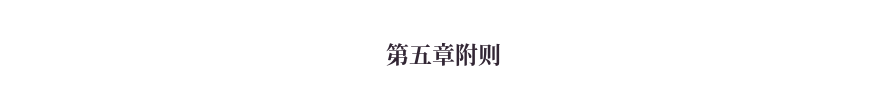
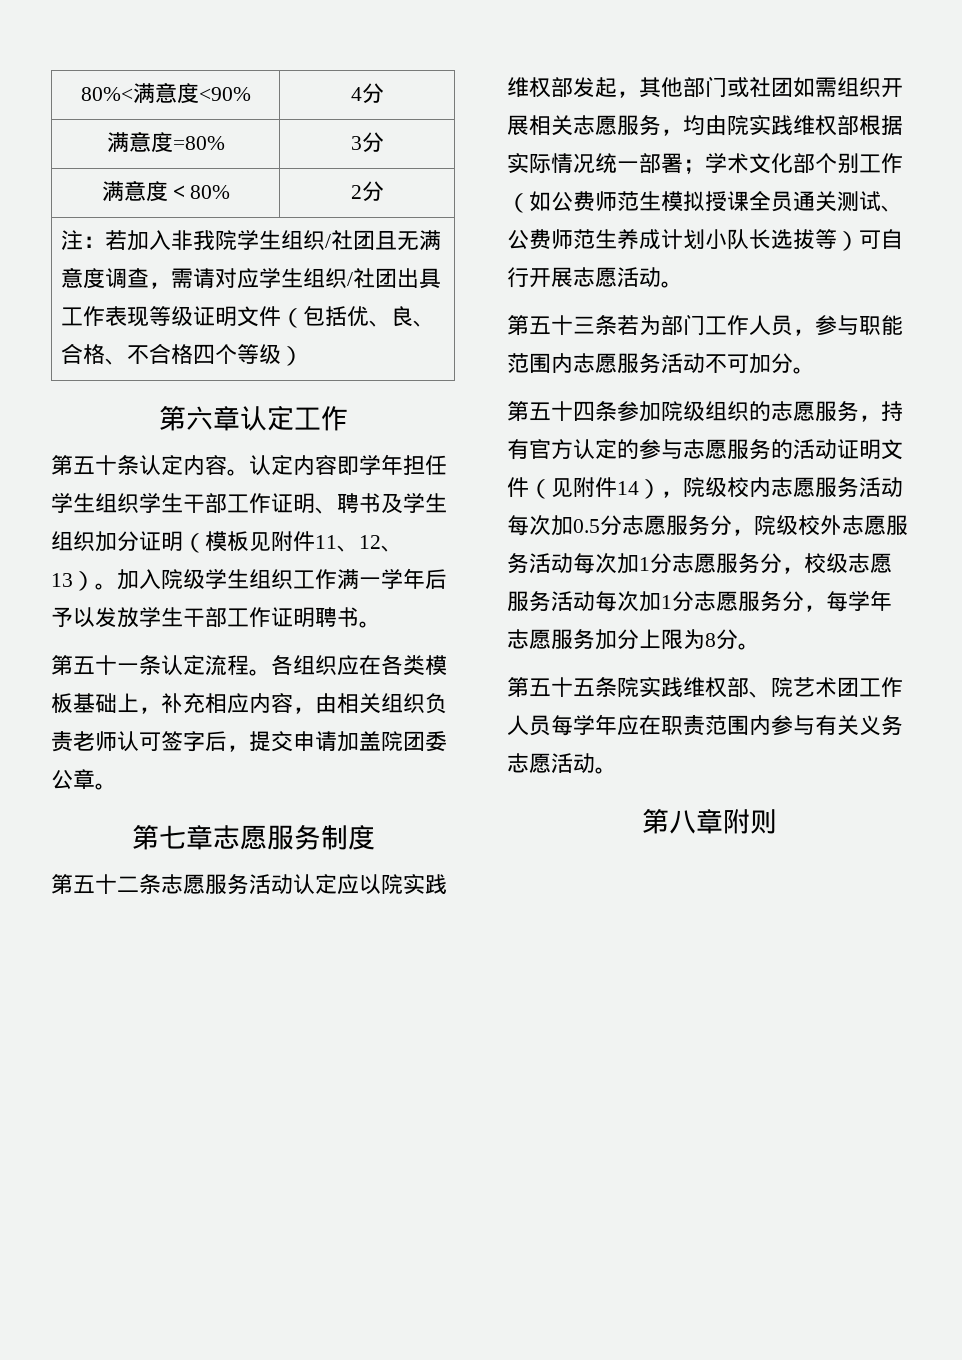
- 第五章附则
+ 80%<满意度<90% | 4分
+ 满意度=80% | 3分
+ 满意度＜80% | 2分
+ 注：若加入非我院学生组织/社团且无满意度调查，需请对应学生组织/社团出具工作表现等级证明文件（包括优、良、合格、不合格四个等级）
+ 第六章认定工作
+ 第五十条认定内容。认定内容即学年担任学生组织学生干部工作证明、聘书及学生组织加分证明（模板见附件11、12、13）。加入院级学生组织工作满一学年后予以发放学生干部工作证明聘书。
+ 第五十一条认定流程。各组织应在各类模板基础上，补充相应内容，由相关组织负责老师认可签字后，提交申请加盖院团委公章。
+ 第七章志愿服务制度
+ 第五十二条志愿服务活动认定应以院实践维权部发起，其他部门或社团如需组织开展相关志愿服务，均由院实践维权部根据实际情况统一部署；学术文化部个别工作（如公费师范生模拟授课全员通关测试、公费师范生养成计划小队长选拔等）可自行开展志愿活动。
+ 第五十三条若为部门工作人员，参与职能范围内志愿服务活动不可加分。
+ 第五十四条参加院级组织的志愿服务，持有官方认定的参与志愿服务的活动证明文件（见附件14），院级校内志愿服务活动每次加0.5分志愿服务分，院级校外志愿服务活动每次加1分志愿服务分，校级志愿服务活动每次加1分志愿服务分，每学年志愿服务加分上限为8分。
+ 第五十五条院实践维权部、院艺术团工作人员每学年应在职责范围内参与有关义务志愿活动。
+ 第八章附则

